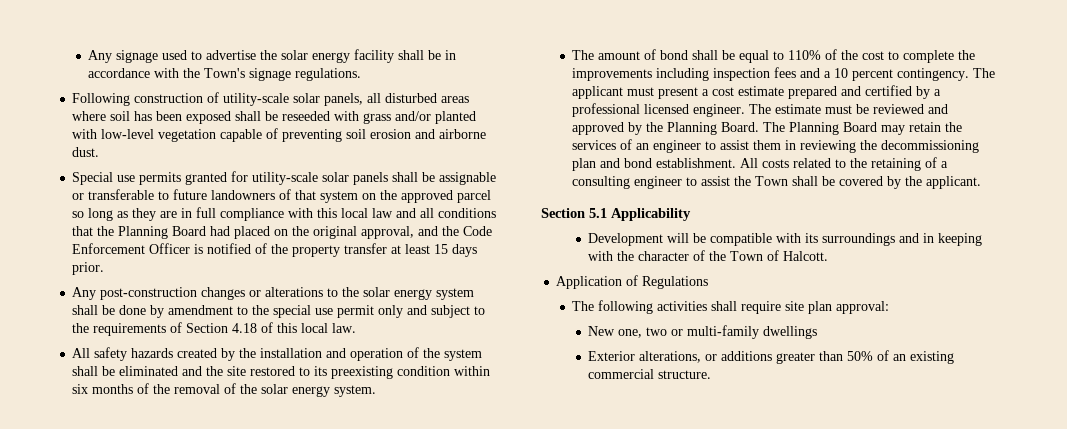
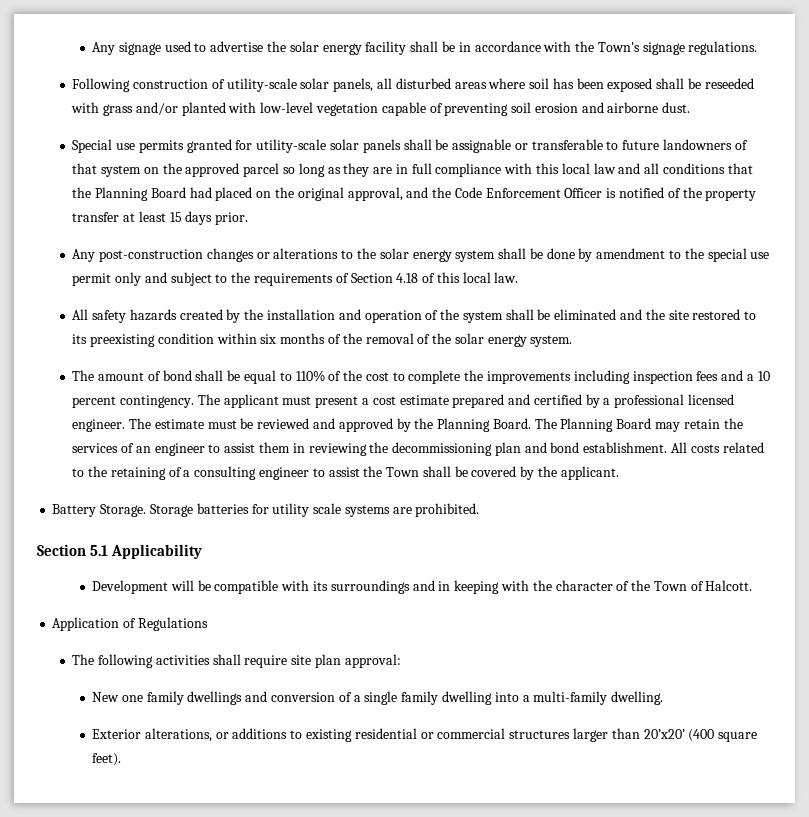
+ Battery Storage. Storage batteries for utility scale systems are prohibited.
- New one, two or multi-family dwellings
- Exterior alterations, or additions greater than 50% of an existing commercial structure.
+ New one family dwellings and conversion of a single family dwelling into a multi-family dwelling.
+ Exterior alterations, or additions to existing residential or commercial structures larger than 20’x20’ (400 square feet).

